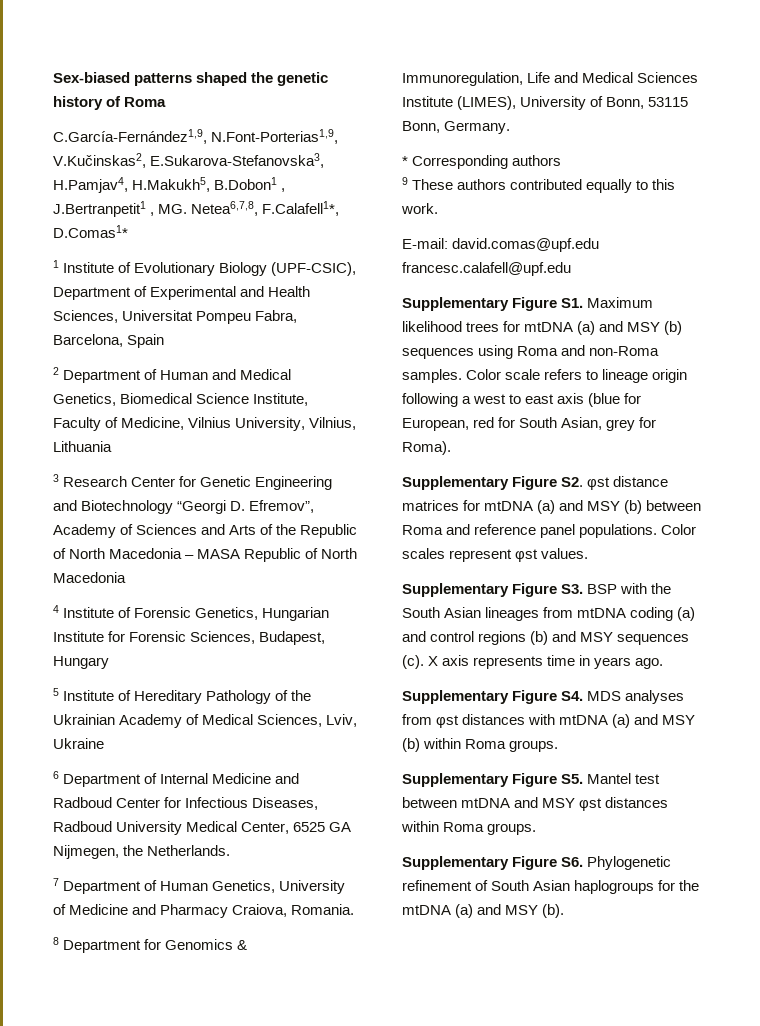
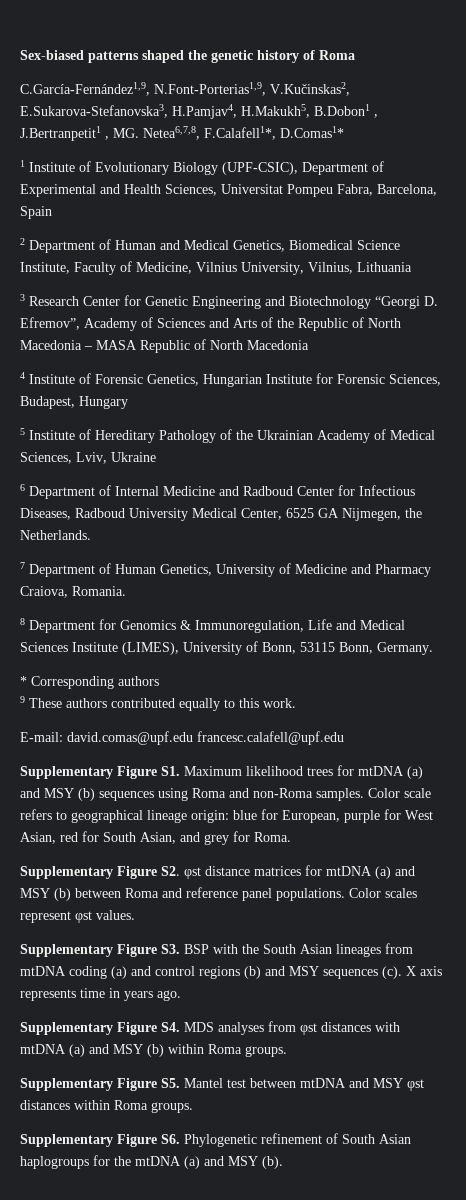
- Color scale refers to lineage origin following a west to east axis (blue for European, red for South Asian, grey for Roma).
+ Color scale refers to geographical lineage origin: blue for European, purple for West Asian, red for South Asian, and grey for Roma.

